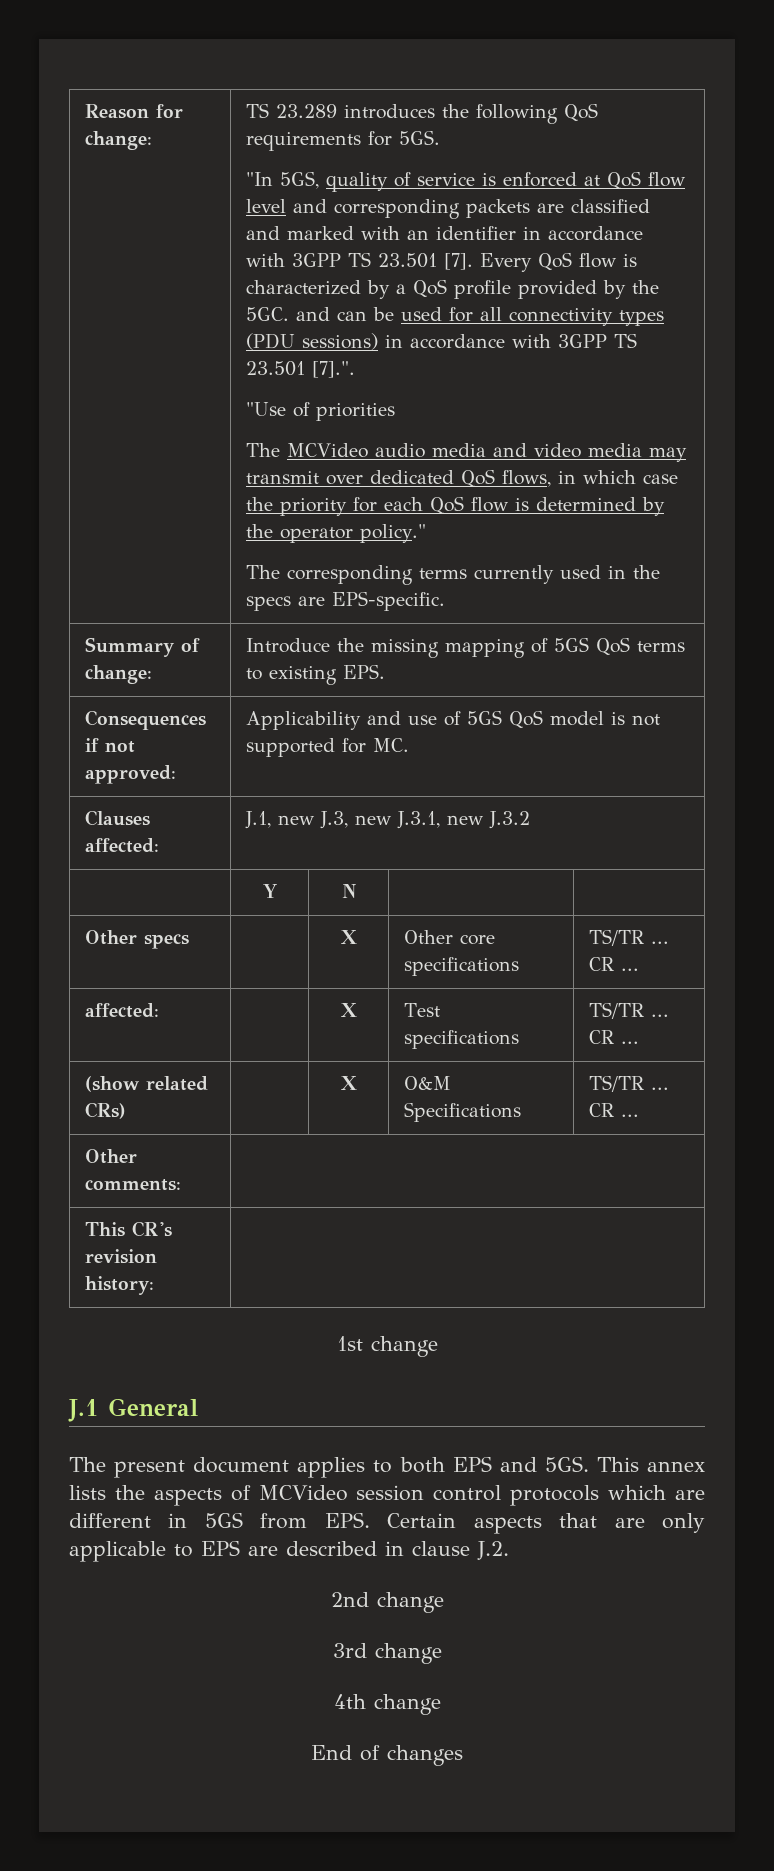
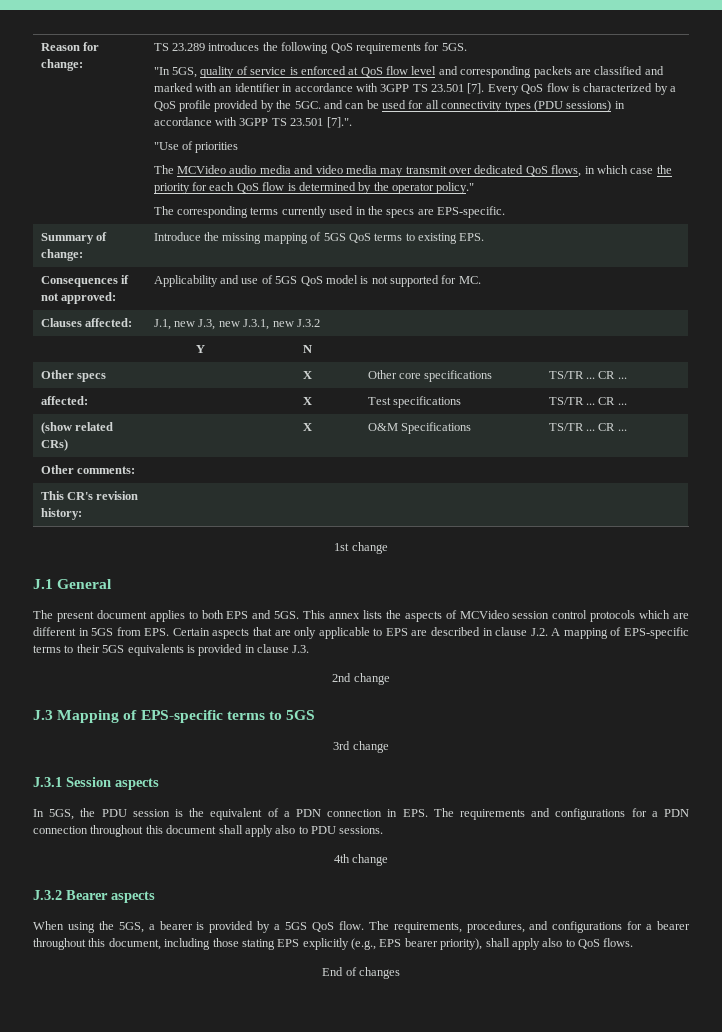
- This annex lists the aspects of MCVideo session control protocols which are different in 5GS from EPS. Certain aspects that are only applicable to EPS are described in clause J.2.
+ This annex lists the aspects of MCVideo session control protocols which are different in 5GS from EPS. Certain aspects that are only applicable to EPS are described in clause J.2. A mapping of EPS-specific terms to their 5GS equivalents is provided in clause J.3.
  2nd change
+ J.3 Mapping of EPS-specific terms to 5GS
  3rd change
+ J.3.1 Session aspects
+ In 5GS, the PDU session is the equivalent of a PDN connection in EPS. The requirements and configurations for a PDN connection throughout this document shall apply also to PDU sessions.
  4th change
+ J.3.2 Bearer aspects
+ When using the 5GS, a bearer is provided by a 5GS QoS flow. The requirements, procedures, and configurations for a bearer throughout this document, including those stating EPS explicitly (e.g., EPS bearer priority), shall apply also to QoS flows.

